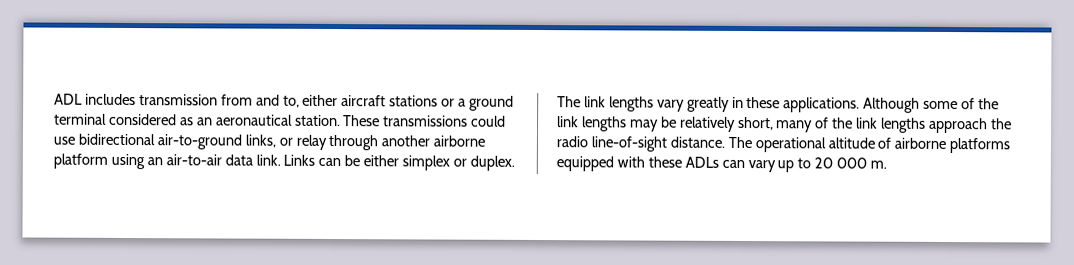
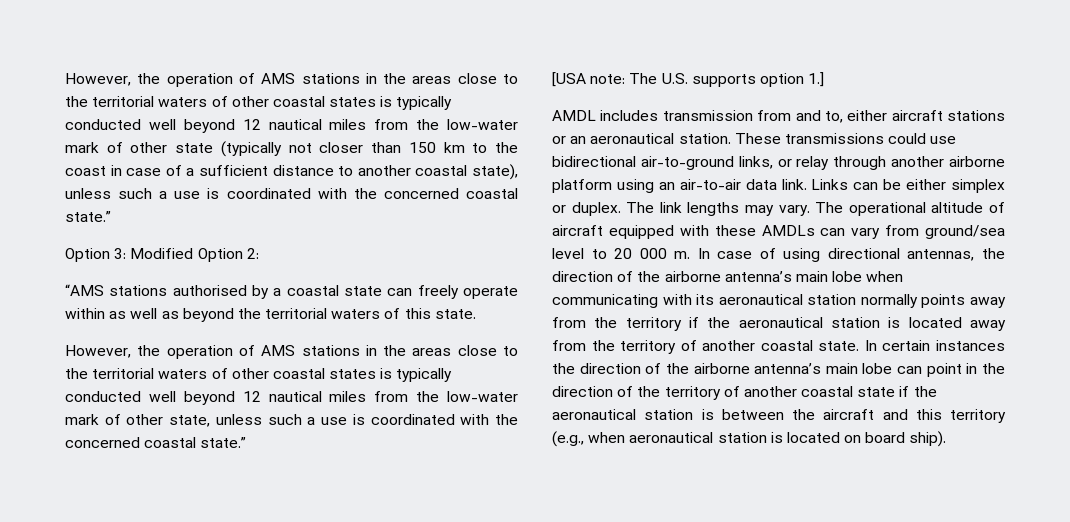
- ADL includes transmission from and to, either aircraft stations or a ground terminal considered as an aeronautical station.
+ However, the operation of AMS stations in the areas close to the territorial waters of other coastal states is typically conducted well beyond 12 nautical miles from the low-water mark of other state (typically not closer than 150 km to the coast in case of a sufficient distance to another coastal state), unless such a use is coordinated with the concerned coastal state.”
+ Option 3: Modified Option 2:
+ “AMS stations authorised by a coastal state can freely operate within as well as beyond the territorial waters of this state.
+ However, the operation of AMS stations in the areas close to the territorial waters of other coastal states is typically conducted well beyond 12 nautical miles from the low-water mark of other state, unless such a use is coordinated with the concerned coastal state.”
+ [USA note: The U.S. supports option 1.]
+ AMDL includes transmission from and to, either aircraft stations or an aeronautical station.
- The link lengths vary greatly in these applications. Although some of the link lengths may be relatively short, many of the link lengths approach the radio line-of-sight distance.
+ The link lengths may vary.
- The operational altitude of airborne platforms equipped with these ADLs can vary up to 20 000 m.
+ The operational altitude of aircraft equipped with these AMDLs can vary from ground/sea level to 20 000 m.
+ In case of using directional antennas, the direction of the airborne antenna’s main lobe when communicating with its aeronautical station normally points away from the territory if the aeronautical station is located away from the territory of another coastal state. In certain instances the direction of the airborne antenna’s main lobe can point in the direction of the territory of another coastal state if the aeronautical station is between the aircraft and this territory (e.g., when aeronautical station is located on board ship).

